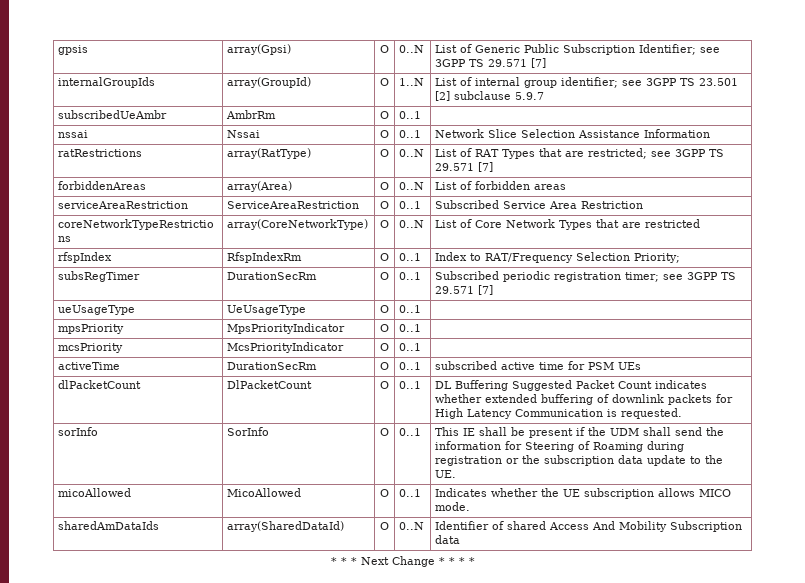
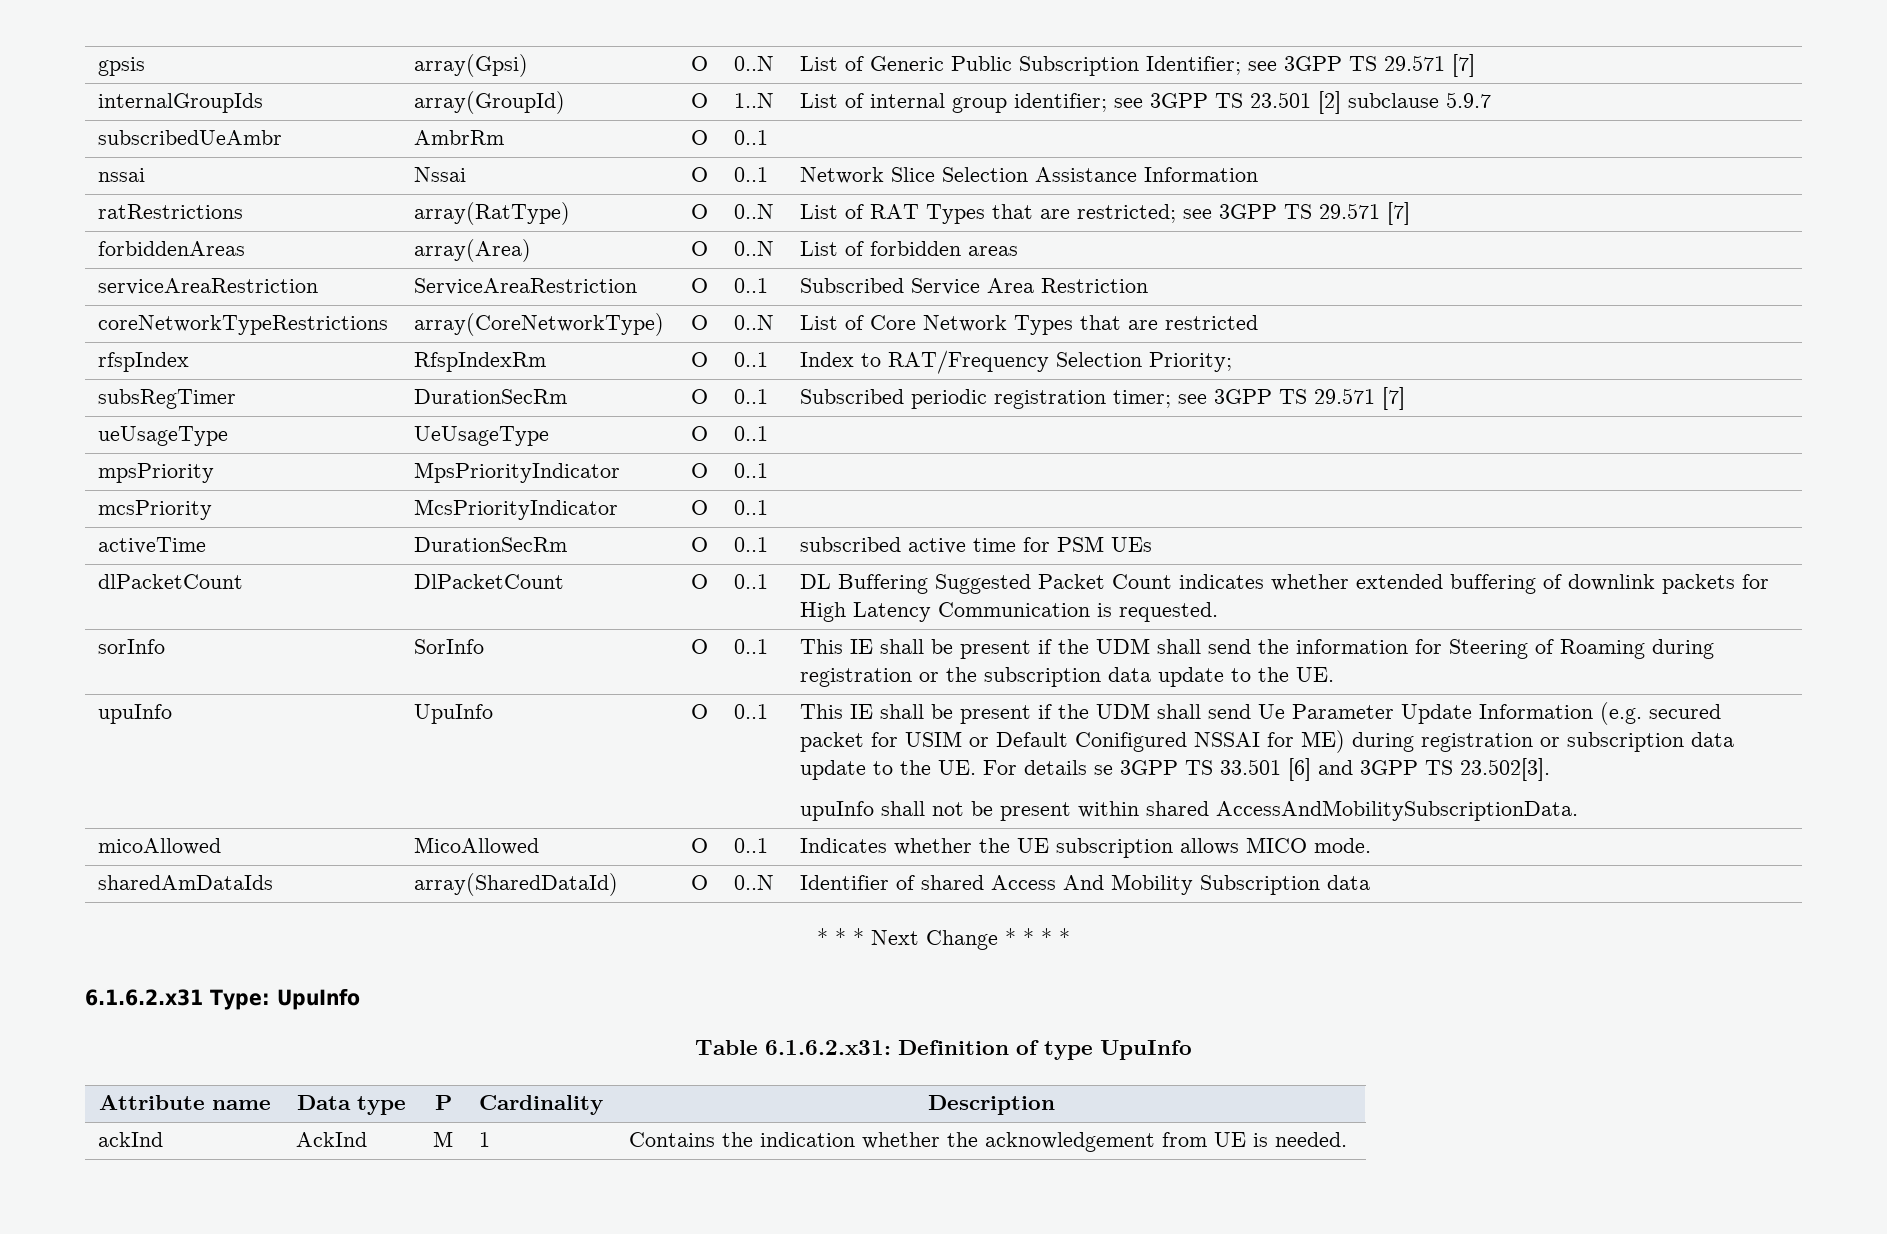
+ upuInfo | UpuInfo | O | 0..1 | This IE shall be present if the UDM shall send Ue Parameter Update Information (e.g. secured packet for USIM or Default Conifigured NSSAI for ME) during registration or subscription data update to the UE. For details se 3GPP TS 33.501 [6] and 3GPP TS 23.502[3].
+ upuInfo shall not be present within shared AccessAndMobilitySubscriptionData.
+ 6.1.6.2.x31 Type: UpuInfo
+ Table 6.1.6.2.x31: Definition of type UpuInfo
+ Attribute name | Data type | P | Cardinality | Description
+ ackInd | AckInd | M | 1 | Contains the indication whether the acknowledgement from UE is needed.

